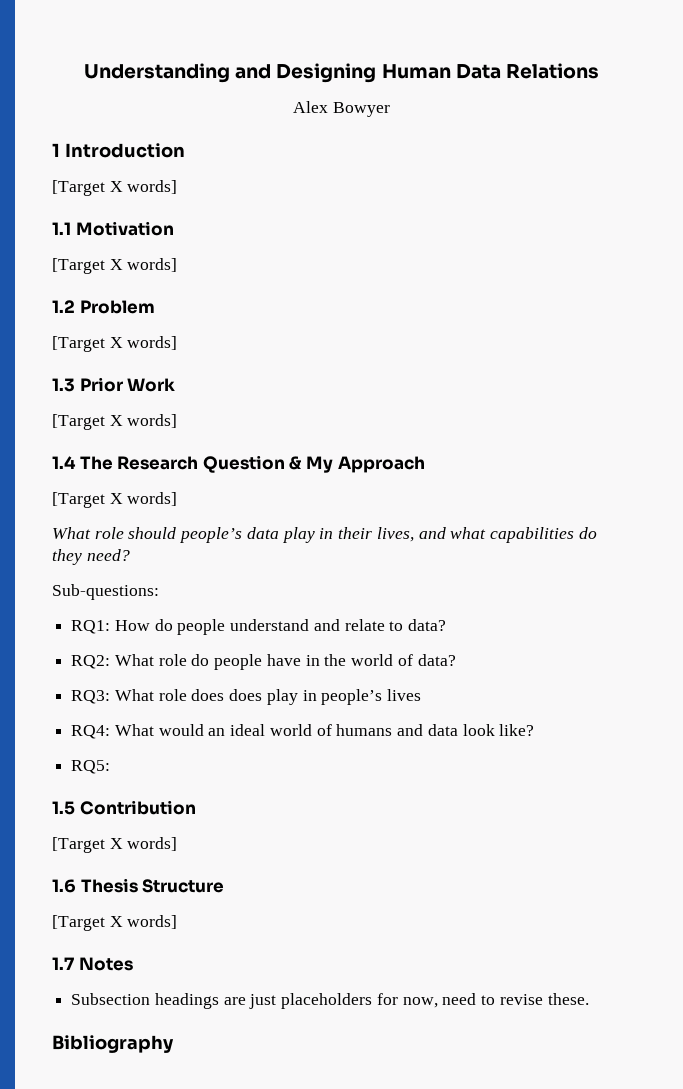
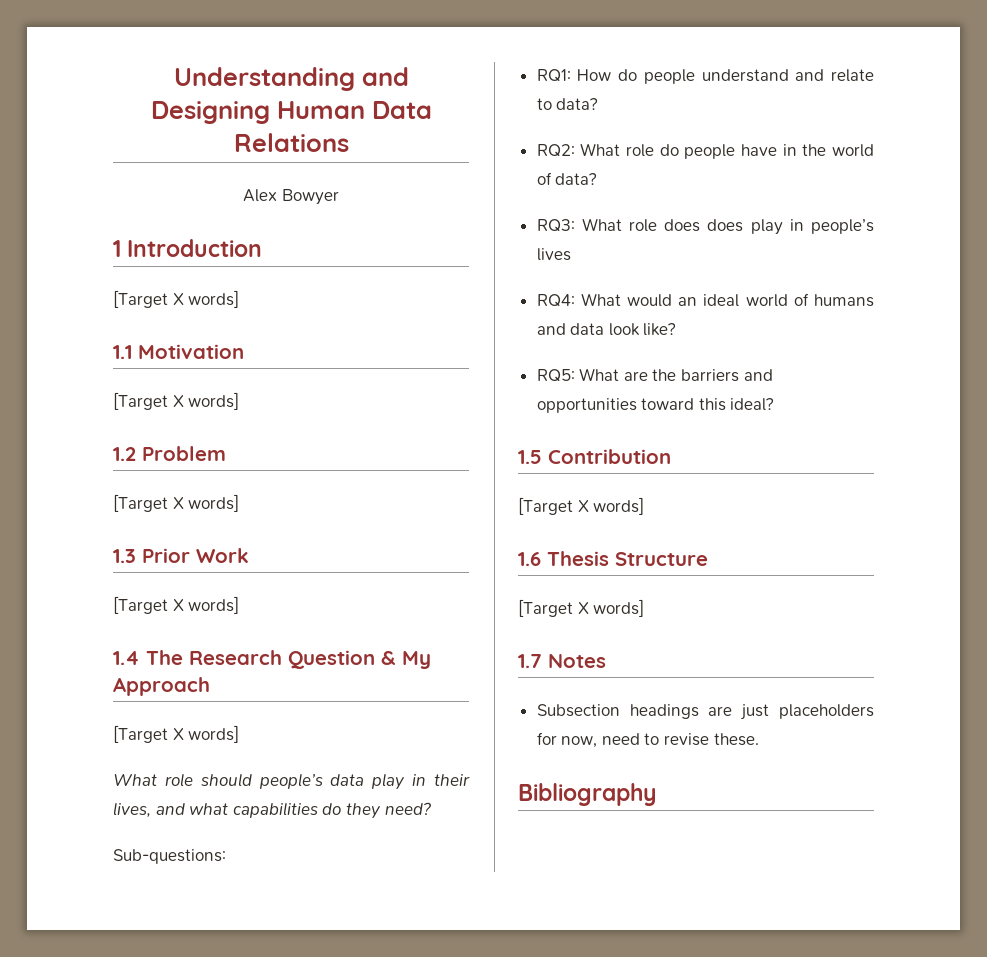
- RQ5:
+ RQ5: What are the barriers and opportunities toward this ideal?

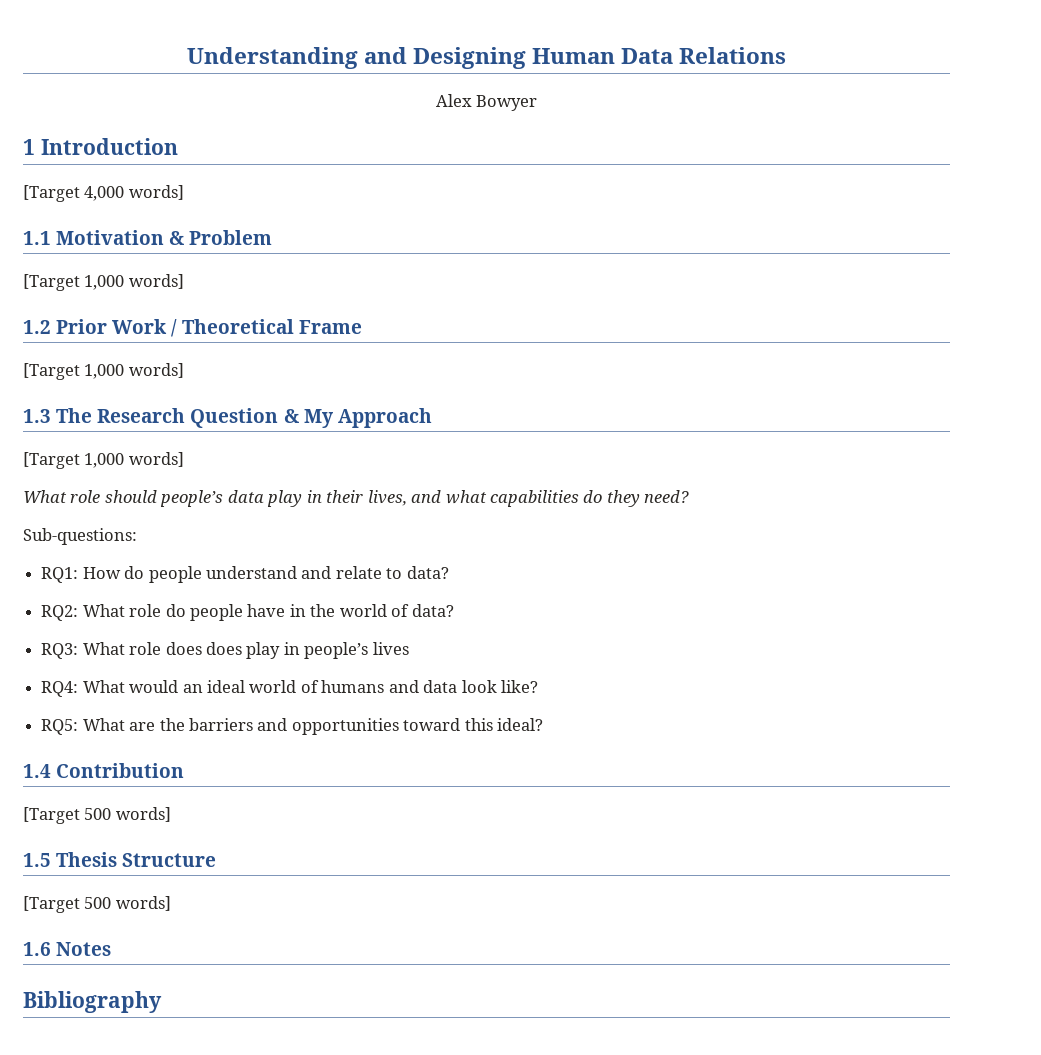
  1 Introduction
- [Target X words]
+ [Target 4,000 words]
- 1.1 Motivation
- [Target X words]
+ 1.1 Motivation & Problem
+ [Target 1,000 words]
- 1.2 Problem
- [Target X words]
+ 1.2 Prior Work / Theoretical Frame
+ [Target 1,000 words]
- 1.3 Prior Work
- [Target X words]
- 1.4 The Research Question & My Approach
- [Target X words]
+ 1.3 The Research Question & My Approach
+ [Target 1,000 words]
- 1.5 Contribution
- [Target X words]
- 1.6 Thesis Structure
- [Target X words]
- 1.7 Notes
+ 1.4 Contribution
+ [Target 500 words]
+ 1.5 Thesis Structure
+ [Target 500 words]
+ 1.6 Notes
- Subsection headings are just placeholders for now, need to revise these.

